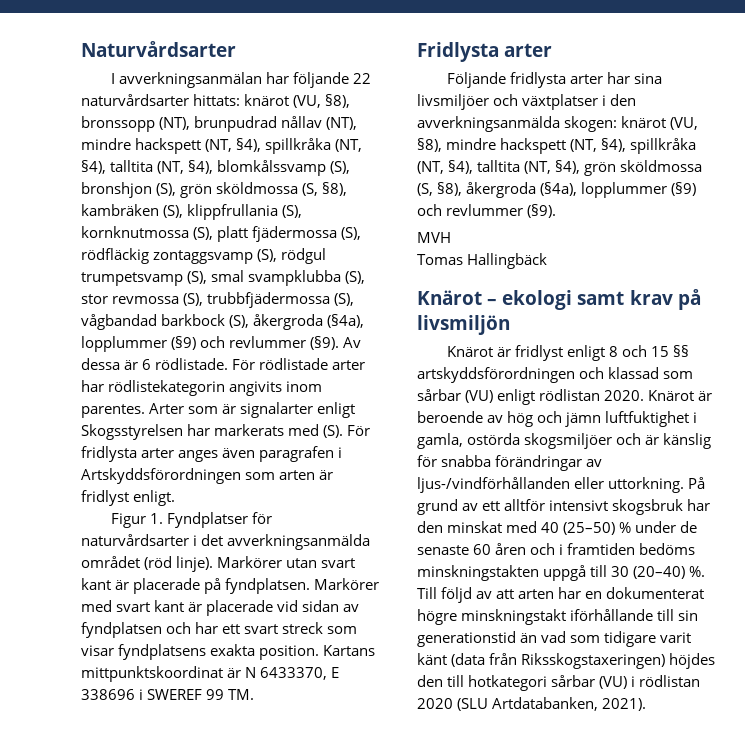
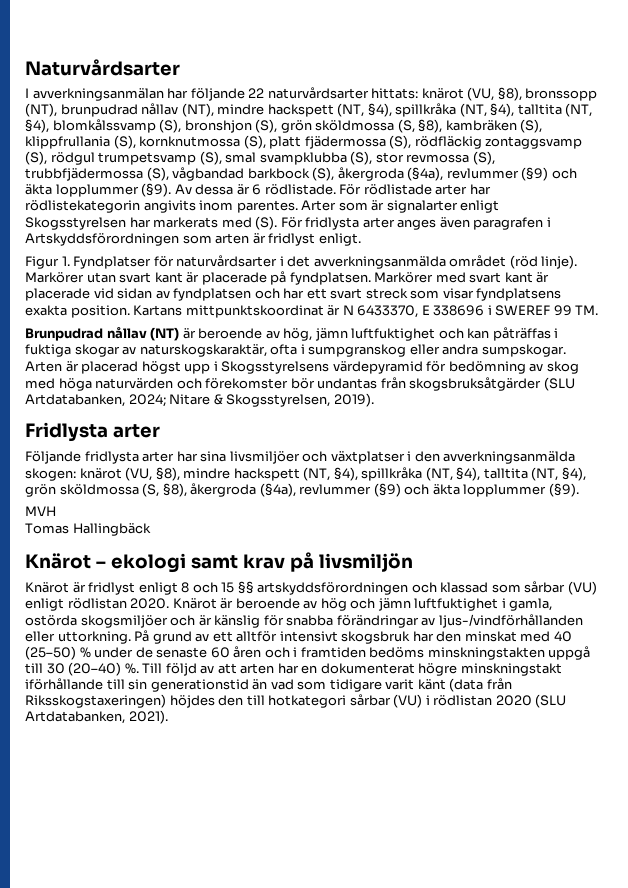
- knärot (VU, §8), bronssopp (NT), brunpudrad nållav (NT), mindre hackspett (NT, §4), spillkråka (NT, §4), talltita (NT, §4), blomkålssvamp (S), bronshjon (S), grön sköldmossa (S, §8), kambräken (S), klippfrullania (S), kornknutmossa (S), platt fjädermossa (S), rödfläckig zontaggsvamp (S), rödgul trumpetsvamp (S), smal svampklubba (S), stor revmossa (S), trubbfjädermossa (S), vågbandad barkbock (S), åkergroda (§4a), lopplummer (§9) och revlummer (§9).
+ knärot (VU, §8), bronssopp (NT), brunpudrad nållav (NT), mindre hackspett (NT, §4), spillkråka (NT, §4), talltita (NT, §4), blomkålssvamp (S), bronshjon (S), grön sköldmossa (S, §8), kambräken (S), klippfrullania (S), kornknutmossa (S), platt fjädermossa (S), rödfläckig zontaggsvamp (S), rödgul trumpetsvamp (S), smal svampklubba (S), stor revmossa (S), trubbfjädermossa (S), vågbandad barkbock (S), åkergroda (§4a), revlummer (§9) och äkta lopplummer (§9).
+ Brunpudrad nållav (NT) är beroende av hög, jämn luftfuktighet och kan påträffas i fuktiga skogar av naturskogskaraktär, ofta i sumpgranskog eller andra sumpskogar. Arten är placerad högst upp i Skogsstyrelsens värdepyramid för bedömning av skog med höga naturvärden och förekomster bör undantas från skogsbruksåtgärder (SLU Artdatabanken, 2024; Nitare & Skogsstyrelsen, 2019).
- Följande fridlysta arter har sina livsmiljöer och växtplatser i den avverkningsanmälda skogen: knärot (VU, §8), mindre hackspett (NT, §4), spillkråka (NT, §4), talltita (NT, §4), grön sköldmossa (S, §8), åkergroda (§4a), lopplummer (§9) och revlummer (§9).
+ Följande fridlysta arter har sina livsmiljöer och växtplatser i den avverkningsanmälda skogen: knärot (VU, §8), mindre hackspett (NT, §4), spillkråka (NT, §4), talltita (NT, §4), grön sköldmossa (S, §8), åkergroda (§4a), revlummer (§9) och äkta lopplummer (§9).

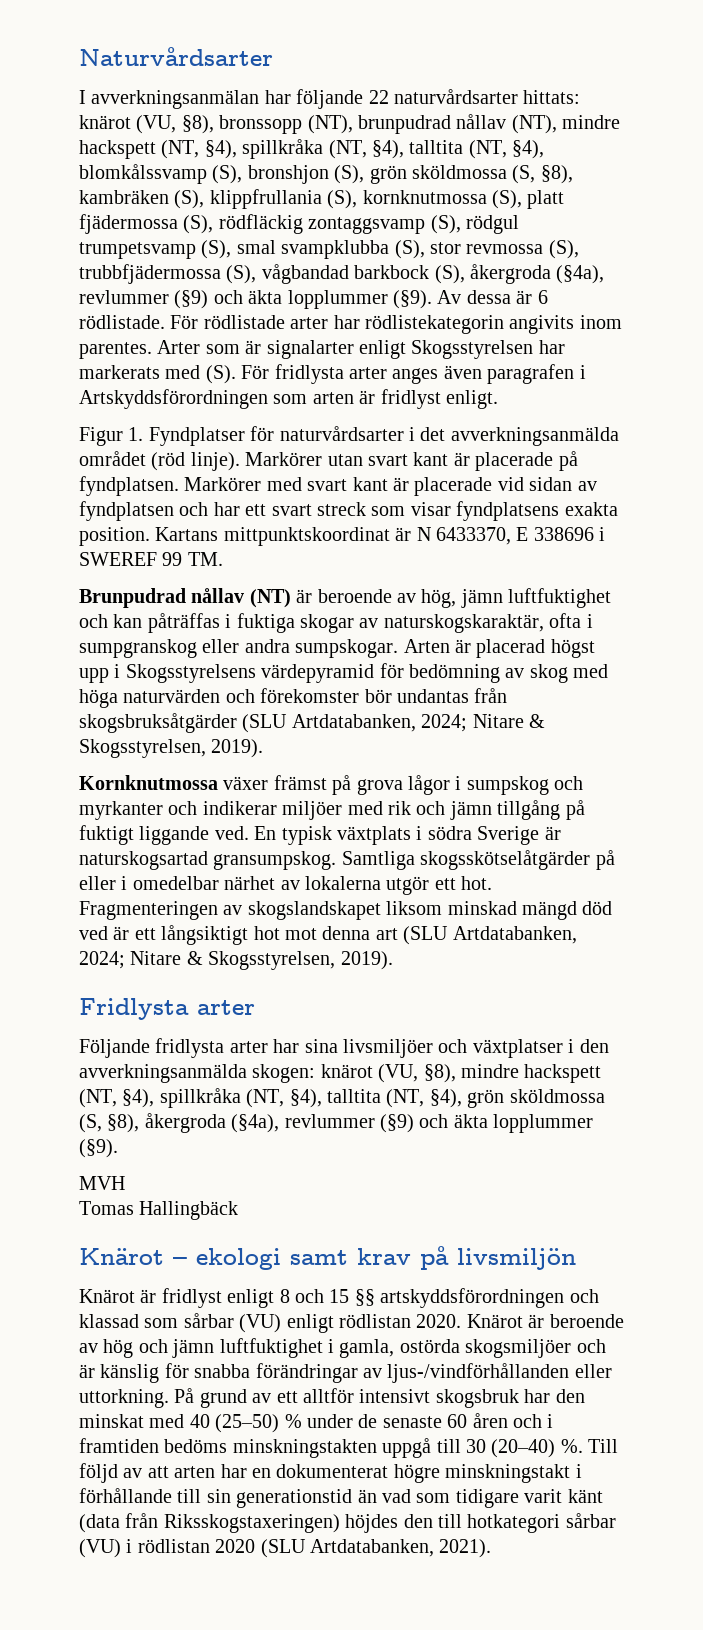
+ Kornknutmossa växer främst på grova lågor i sumpskog och myrkanter och indikerar miljöer med rik och jämn tillgång på fuktigt liggande ved. En typisk växtplats i södra Sverige är naturskogsartad gransumpskog. Samtliga skogsskötselåtgärder på eller i omedelbar närhet av lokalerna utgör ett hot. Fragmenteringen av skogslandskapet liksom minskad mängd död ved är ett långsiktigt hot mot denna art (SLU Artdatabanken, 2024; Nitare & Skogsstyrelsen, 2019).
- Till följd av att arten har en dokumenterat högre minskningstakt iförhållande till sin generationstid än vad som tidigare varit känt (data från Riksskogstaxeringen) höjdes den till hotkategori sårbar (VU) i rödlistan 2020 (SLU Artdatabanken, 2021).
+ Till följd av att arten har en dokumenterat högre minskningstakt i förhållande till sin generationstid än vad som tidigare varit känt (data från Riksskogstaxeringen) höjdes den till hotkategori sårbar (VU) i rödlistan 2020 (SLU Artdatabanken, 2021).

